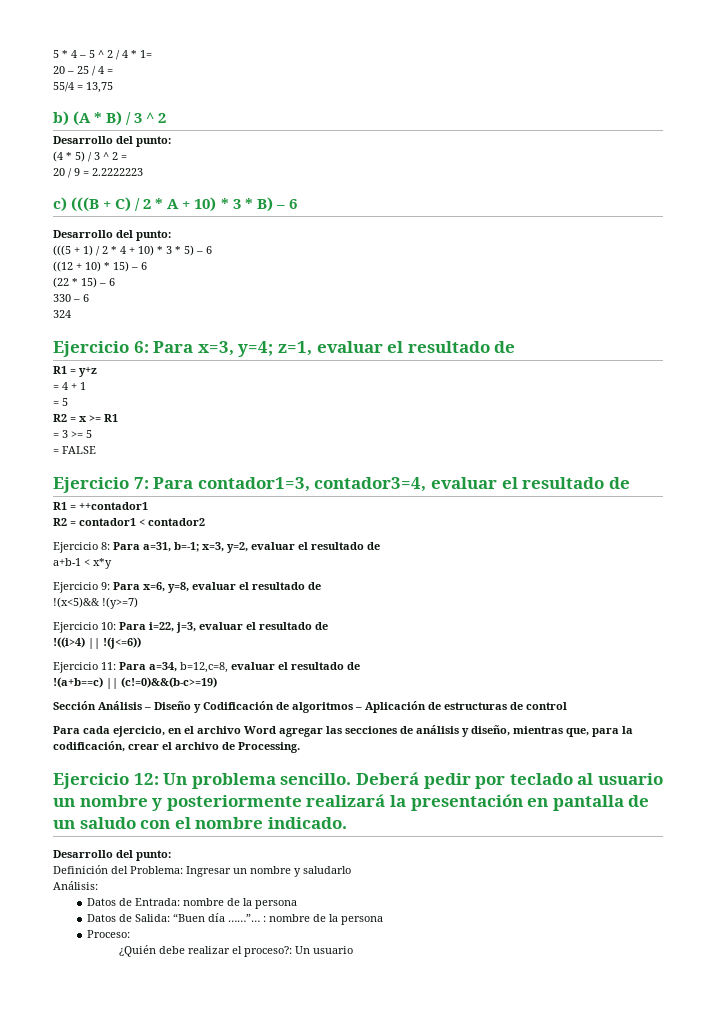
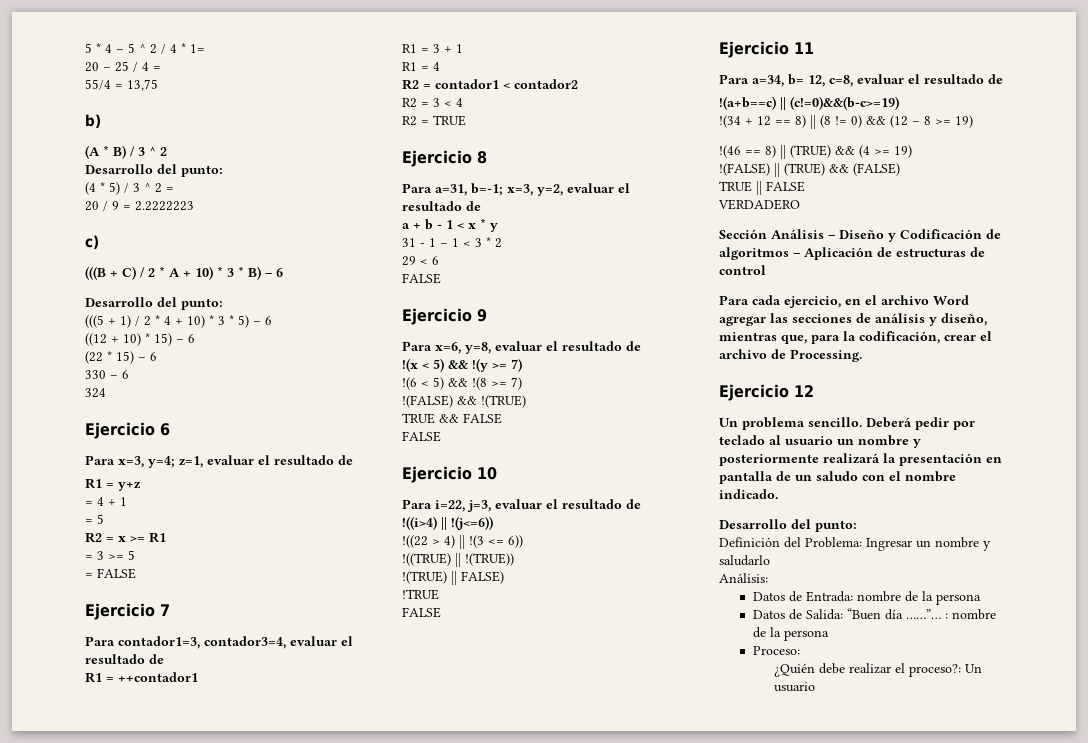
- b) (A * B) / 3 ^ 2
+ b)
+ (A * B) / 3 ^ 2
- c) (((B + C) / 2 * A + 10) * 3 * B) – 6
+ c)
+ (((B + C) / 2 * A + 10) * 3 * B) – 6
- Ejercicio 6: Para x=3, y=4; z=1, evaluar el resultado de
+ Ejercicio 6
+ Para x=3, y=4; z=1, evaluar el resultado de
- Ejercicio 7: Para contador1=3, contador3=4, evaluar el resultado de
+ Ejercicio 7
+ Para contador1=3, contador3=4, evaluar el resultado de
+ R1 = 3 + 1
+ R1 = 4
- Ejercicio 8: Para a=31, b=-1; x=3, y=2, evaluar el resultado de
+ R2 = 3 < 4
+ R2 = TRUE
+ Ejercicio 8
+ Para a=31, b=-1; x=3, y=2, evaluar el resultado de
- a+b-1 < x*y
- Ejercicio 9: Para x=6, y=8, evaluar el resultado de
+ a + b - 1 < x * y
+ 31 - 1 – 1 < 3 * 2
+ 29 < 6
+ FALSE
+ Ejercicio 9
+ Para x=6, y=8, evaluar el resultado de
- !(x<5)&& !(y>=7)
- Ejercicio 10: Para i=22, j=3, evaluar el resultado de
+ !(x < 5) && !(y >= 7)
+ !(6 < 5) && !(8 >= 7)
+ !(FALSE) && !(TRUE)
+ TRUE && FALSE
+ FALSE
+ Ejercicio 10
+ Para i=22, j=3, evaluar el resultado de
- Ejercicio 11: Para a=34, b=12,c=8, evaluar el resultado de
+ !((22 > 4) || !(3 <= 6))
+ !((TRUE) || !(TRUE))
+ !(TRUE) || FALSE)
+ !TRUE
+ FALSE
+ Ejercicio 11
+ Para a=34, b= 12, c=8, evaluar el resultado de
+ !(34 + 12 == 8) || (8 != 0) && (12 – 8 >= 19)
+ !(46 == 8) || (TRUE) && (4 >= 19)
+ !(FALSE) || (TRUE) && (FALSE)
+ TRUE || FALSE
+ VERDADERO
- Ejercicio 12: Un problema sencillo.
+ Ejercicio 12
+ Un problema sencillo.

